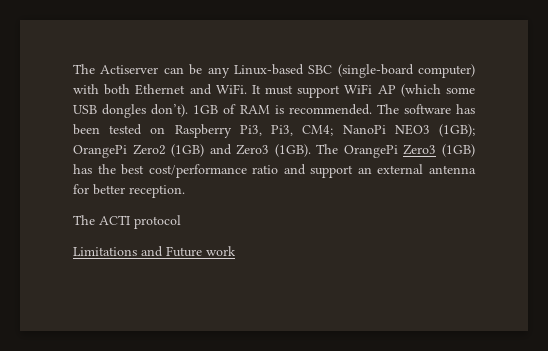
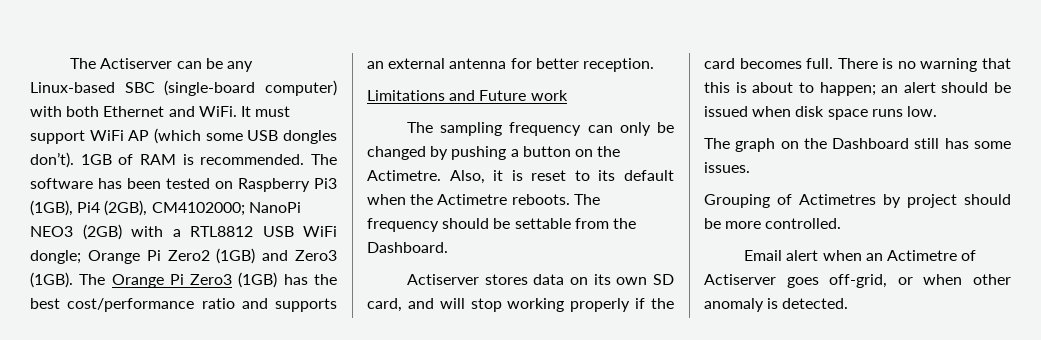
- The software has been tested on Raspberry Pi3, Pi3, CM4; NanoPi NEO3 (1GB); OrangePi Zero2 (1GB) and Zero3 (1GB).
+ The software has been tested on Raspberry Pi3 (1GB), Pi4 (2GB), CM4102000; NanoPi NEO3 (2GB) with a RTL8812 USB WiFi dongle; Orange Pi Zero2 (1GB) and Zero3 (1GB).
- The OrangePi Zero3 (1GB) has the best cost/performance ratio and support an external antenna for better reception.
+ The Orange Pi Zero3 (1GB) has the best cost/performance ratio and supports an external antenna for better reception.
- The ACTI protocol
+ The sampling frequency can only be changed by pushing a button on the Actimetre. Also, it is reset to its default when the Actimetre reboots. The frequency should be settable from the Dashboard.
+ Actiserver stores data on its own SD card, and will stop working properly if the card becomes full. There is no warning that this is about to happen; an alert should be issued when disk space runs low.
+ The graph on the Dashboard still has some issues.
+ Grouping of Actimetres by project should be more controlled.
+ Email alert when an Actimetre of Actiserver goes off-grid, or when other anomaly is detected.

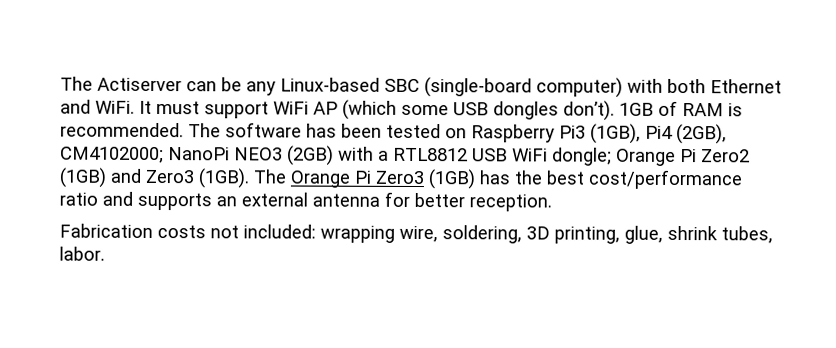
- Limitations and Future work
- The sampling frequency can only be changed by pushing a button on the Actimetre. Also, it is reset to its default when the Actimetre reboots. The frequency should be settable from the Dashboard.
- Actiserver stores data on its own SD card, and will stop working properly if the card becomes full. There is no warning that this is about to happen; an alert should be issued when disk space runs low.
- The graph on the Dashboard still has some issues.
- Grouping of Actimetres by project should be more controlled.
- Email alert when an Actimetre of Actiserver goes off-grid, or when other anomaly is detected.
+ Fabrication costs not included: wrapping wire, soldering, 3D printing, glue, shrink tubes, labor.

